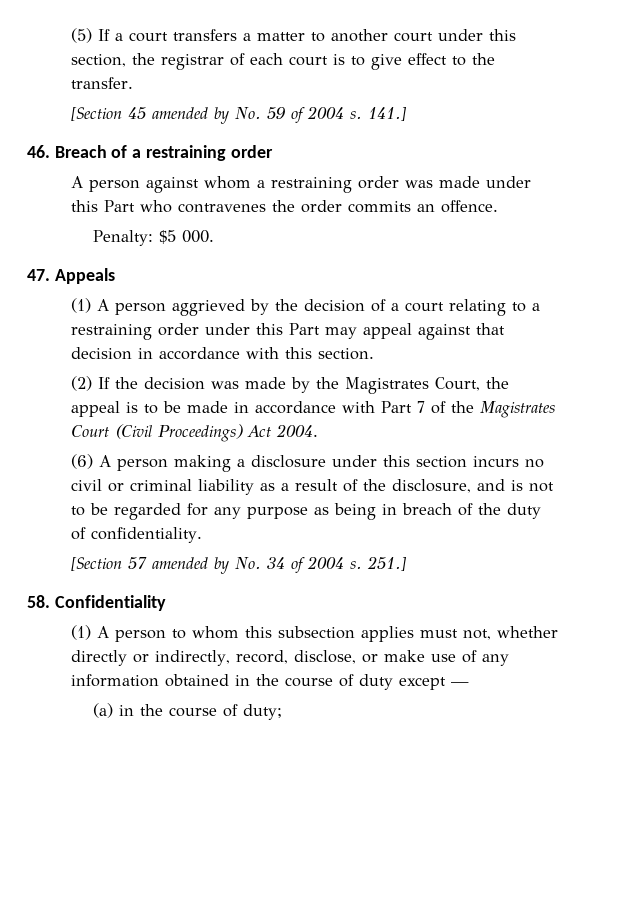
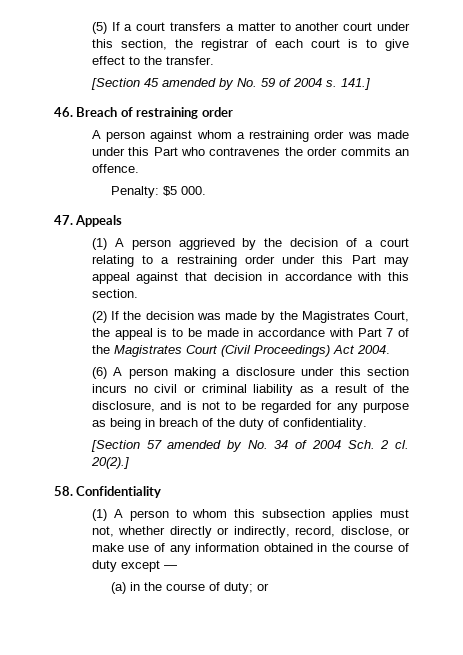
- 46. Breach of a restraining order
+ 46. Breach of restraining order
- [Section 57 amended by No. 34 of 2004 s. 251.]
+ [Section 57 amended by No. 34 of 2004 Sch. 2 cl. 20(2).]
- (a) in the course of duty;
+ (a) in the course of duty; or

